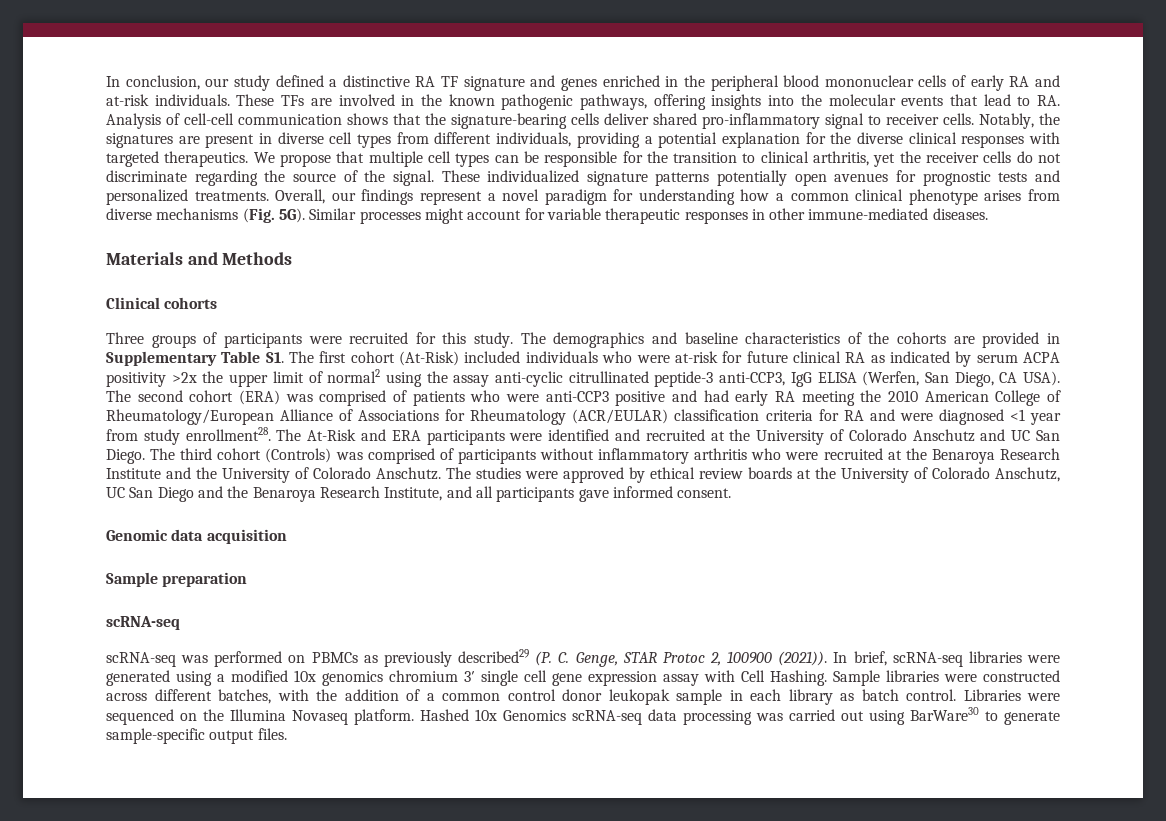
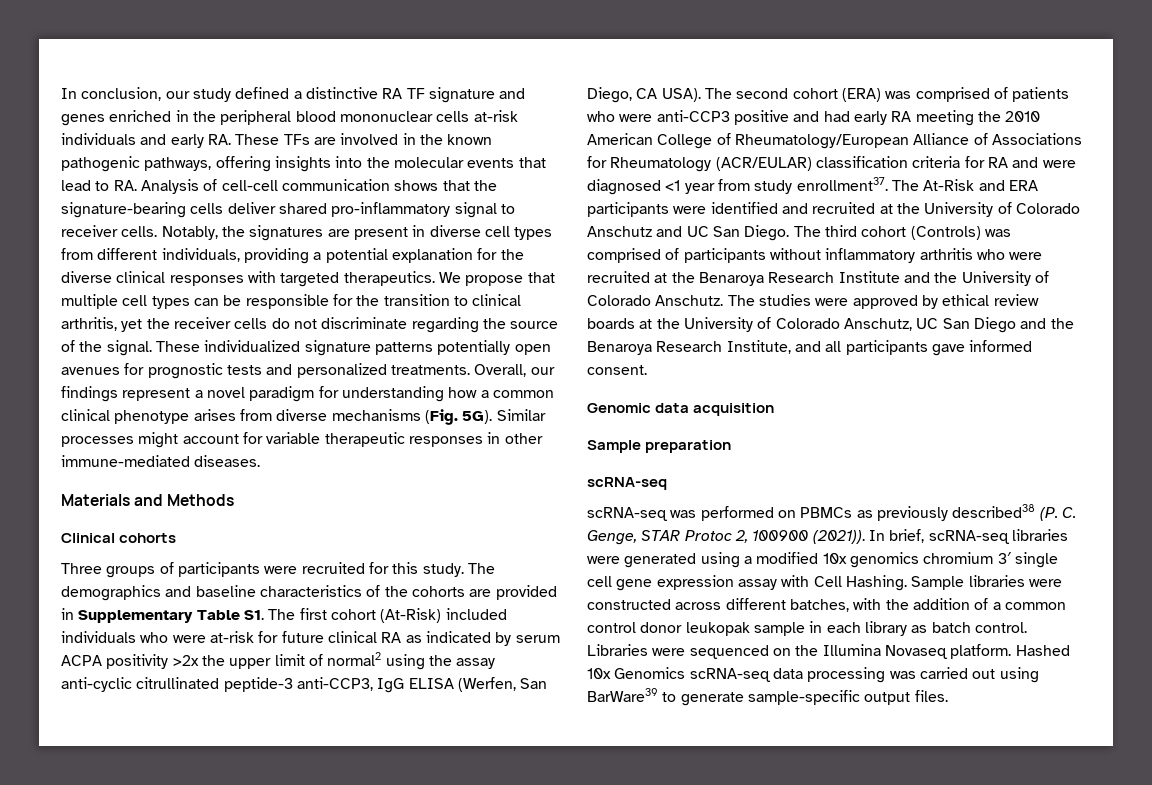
- In conclusion, our study defined a distinctive RA TF signature and genes enriched in the peripheral blood mononuclear cells of early RA and at-risk individuals. These TFs are involved in the known pathogenic pathways, offering insights into the molecular events that lead to RA. Analysis of cell-cell communication shows that the signature-bearing cells deliver shared pro-inflammatory signal to receiver cells.
+ In conclusion, our study defined a distinctive RA TF signature and genes enriched in the peripheral blood mononuclear cells at-risk individuals and early RA. These TFs are involved in the known pathogenic pathways, offering insights into the molecular events that lead to RA. Analysis of cell-cell communication shows that the signature-bearing cells deliver shared pro-inflammatory signal to receiver cells.
- The second cohort (ERA) was comprised of patients who were anti-CCP3 positive and had early RA meeting the 2010 American College of Rheumatology/European Alliance of Associations for Rheumatology (ACR/EULAR) classification criteria for RA and were diagnosed <1 year from study enrollment28.
+ The second cohort (ERA) was comprised of patients who were anti-CCP3 positive and had early RA meeting the 2010 American College of Rheumatology/European Alliance of Associations for Rheumatology (ACR/EULAR) classification criteria for RA and were diagnosed <1 year from study enrollment37.
- scRNA-seq was performed on PBMCs as previously described29 (P. C. Genge, STAR Protoc 2, 100900 (2021)).
+ scRNA-seq was performed on PBMCs as previously described38 (P. C. Genge, STAR Protoc 2, 100900 (2021)).
- Hashed 10x Genomics scRNA-seq data processing was carried out using BarWare30 to generate sample-specific output files.
+ Hashed 10x Genomics scRNA-seq data processing was carried out using BarWare39 to generate sample-specific output files.

